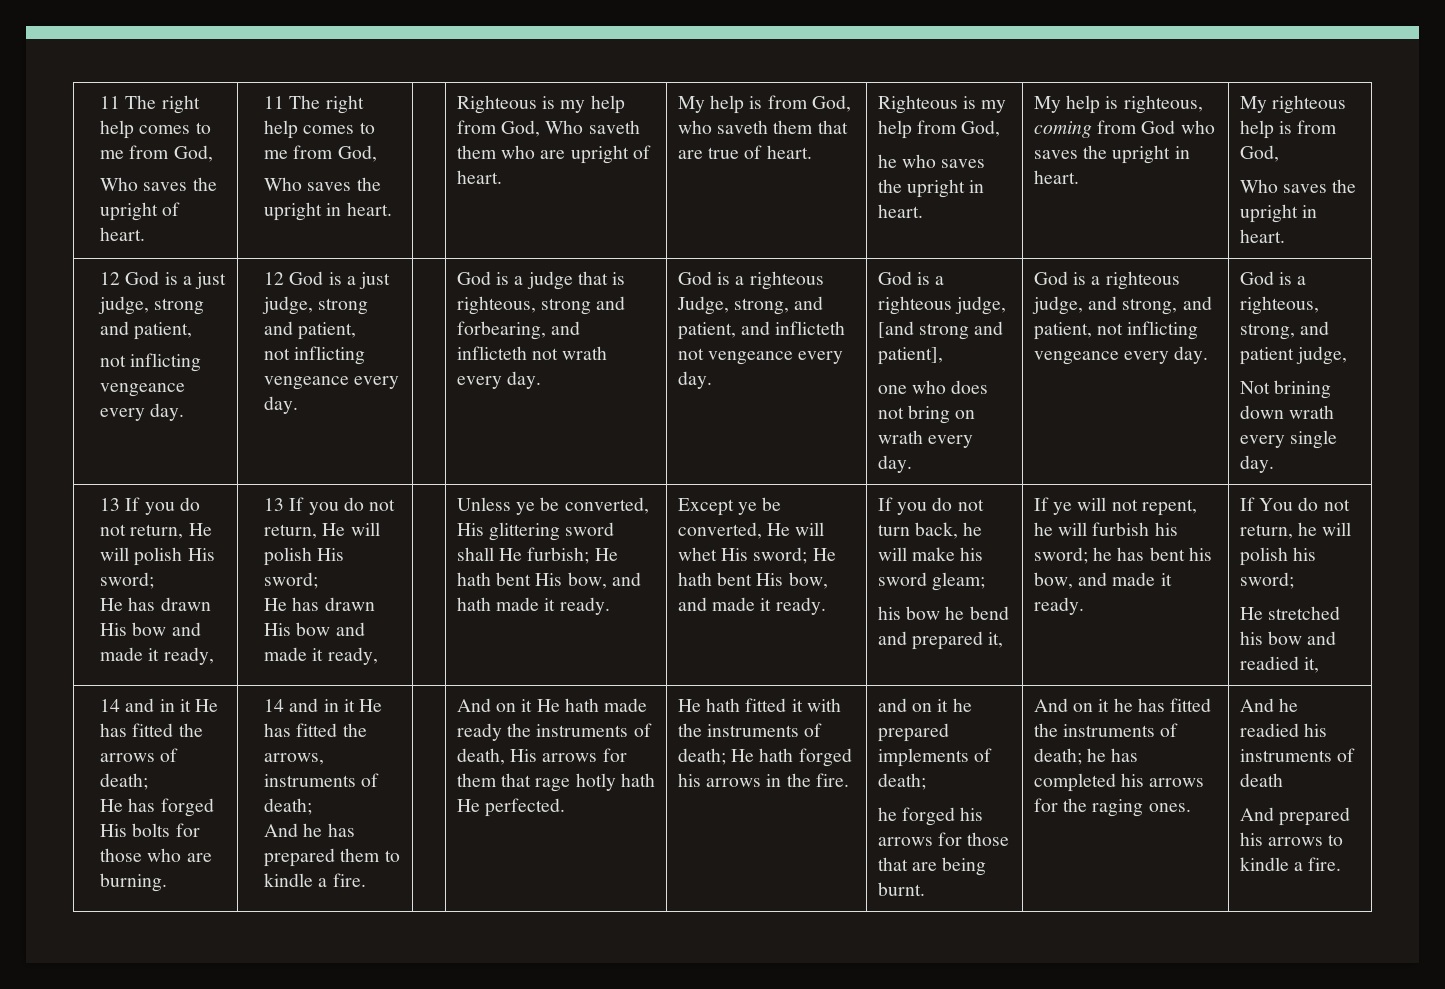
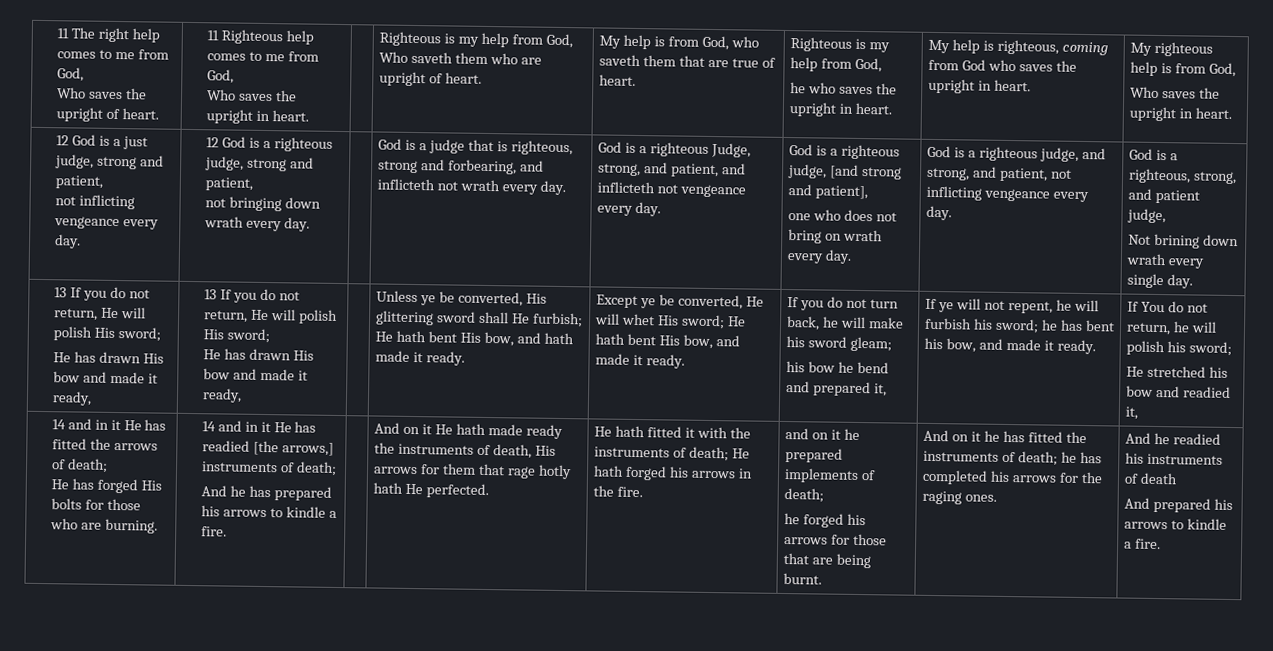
- Who saves the upright of heart. | 11 The right help comes to me from God,
+ Who saves the upright of heart. | 11 Righteous help comes to me from God,
- not inflicting vengeance every day. | 12 God is a just judge, strong and patient,
- not inflicting vengeance every day.
+ not inflicting vengeance every day. | 12 God is a righteous judge, strong and patient,
+ not bringing down wrath every day.
- 14 and in it He has fitted the arrows, instruments of death;
+ 14 and in it He has readied [the arrows,] instruments of death;
- And he has prepared them to kindle a fire.
+ And he has prepared his arrows to kindle a fire.

